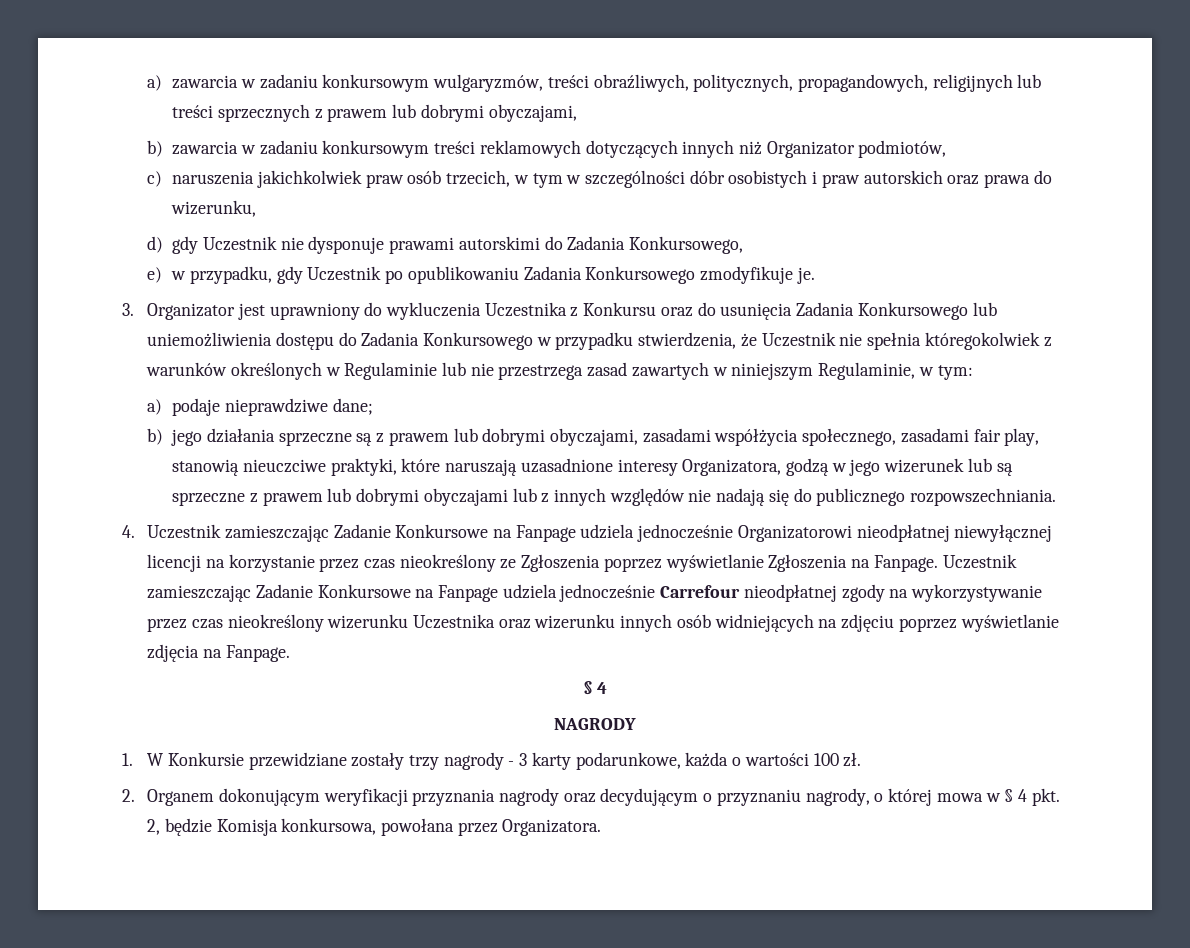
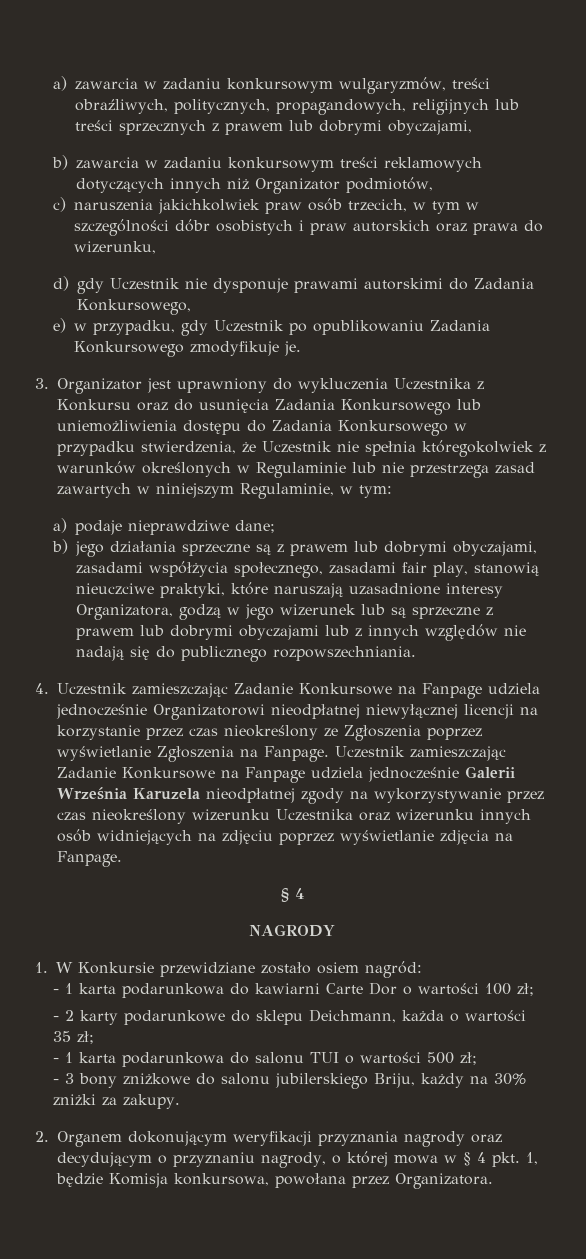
- Uczestnik zamieszczając Zadanie Konkursowe na Fanpage udziela jednocześnie Carrefour nieodpłatnej zgody na wykorzystywanie przez czas nieokreślony wizerunku Uczestnika oraz wizerunku innych osób widniejących na zdjęciu poprzez wyświetlanie zdjęcia na Fanpage.
+ Uczestnik zamieszczając Zadanie Konkursowe na Fanpage udziela jednocześnie Galerii Września Karuzela nieodpłatnej zgody na wykorzystywanie przez czas nieokreślony wizerunku Uczestnika oraz wizerunku innych osób widniejących na zdjęciu poprzez wyświetlanie zdjęcia na Fanpage.
- 1. W Konkursie przewidziane zostały trzy nagrody - 3 karty podarunkowe, każda o wartości 100 zł.
+ 1. W Konkursie przewidziane zostało osiem nagród:
+ - 1 karta podarunkowa do kawiarni Carte Dor o wartości 100 zł;
+ - 2 karty podarunkowe do sklepu Deichmann, każda o wartości 35 zł;
+ - 1 karta podarunkowa do salonu TUI o wartości 500 zł;
+ - 3 bony zniżkowe do salonu jubilerskiego Briju, każdy na 30% zniżki za zakupy.
- 2. Organem dokonującym weryfikacji przyznania nagrody oraz decydującym o przyznaniu nagrody, o której mowa w § 4 pkt. 2, będzie Komisja konkursowa, powołana przez Organizatora.
+ 2. Organem dokonującym weryfikacji przyznania nagrody oraz decydującym o przyznaniu nagrody, o której mowa w § 4 pkt. 1, będzie Komisja konkursowa, powołana przez Organizatora.

